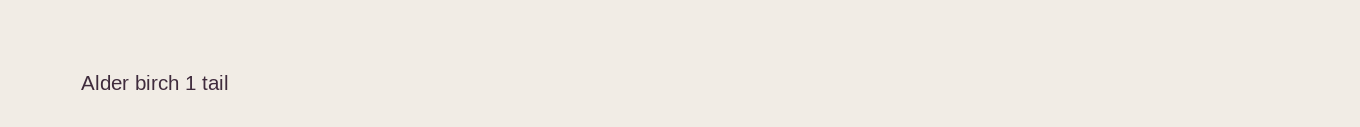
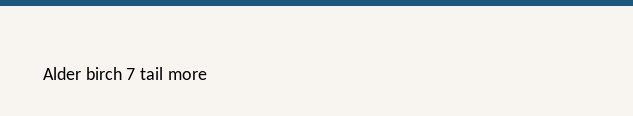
- Alder birch 1 tail
+ Alder birch 7 tail more

